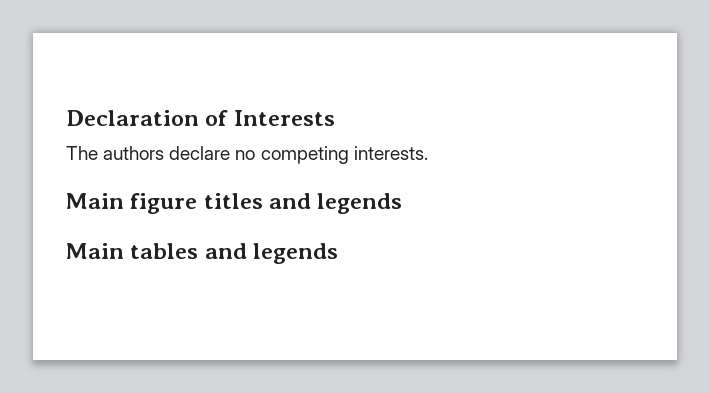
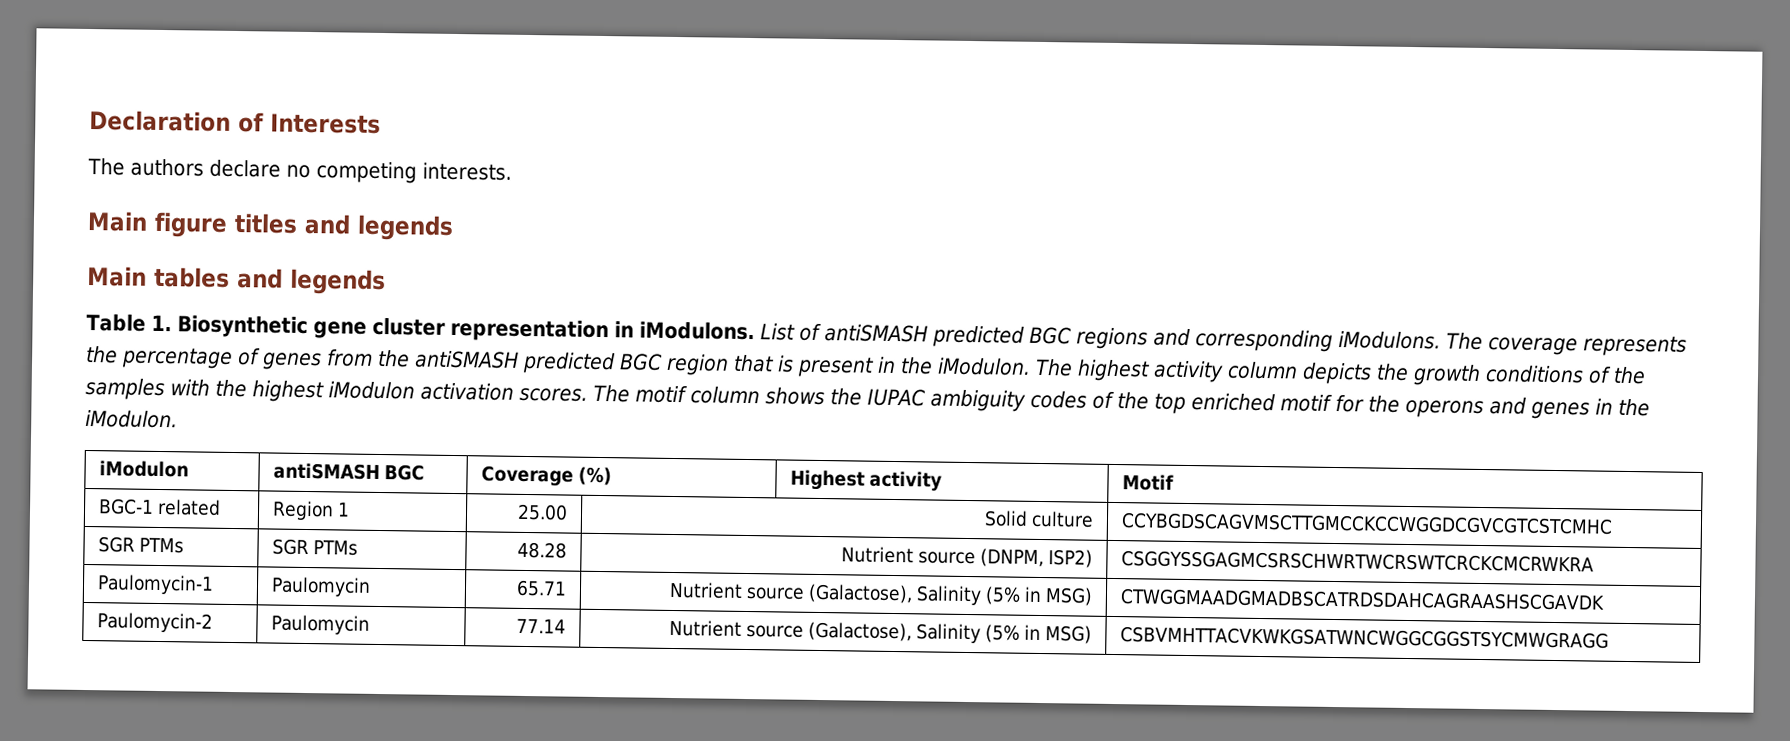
+ Table 1. Biosynthetic gene cluster representation in iModulons. List of antiSMASH predicted BGC regions and corresponding iModulons. The coverage represents the percentage of genes from the antiSMASH predicted BGC region that is present in the iModulon. The highest activity column depicts the growth conditions of the samples with the highest iModulon activation scores. The motif column shows the IUPAC ambiguity codes of the top enriched motif for the operons and genes in the iModulon.
+ iModulon | antiSMASH BGC | Coverage (%) | Highest activity | Motif
+ BGC-1 related | Region 1 | 25.00 | Solid culture | CCYBGDSCAGVMSCTTGMCCKCCWGGDCGVCGTCSTCMHC
+ SGR PTMs | SGR PTMs | 48.28 | Nutrient source (DNPM, ISP2) | CSGGYSSGAGMCSRSCHWRTWCRSWTCRCKCMCRWKRA
+ Paulomycin-1 | Paulomycin | 65.71 | Nutrient source (Galactose), Salinity (5% in MSG) | CTWGGMAADGMADBSCATRDSDAHCAGRAASHSCGAVDK
+ Paulomycin-2 | Paulomycin | 77.14 | Nutrient source (Galactose), Salinity (5% in MSG) | CSBVMHTTACVKWKGSATWNCWGGCGGSTSYCMWGRAGG

